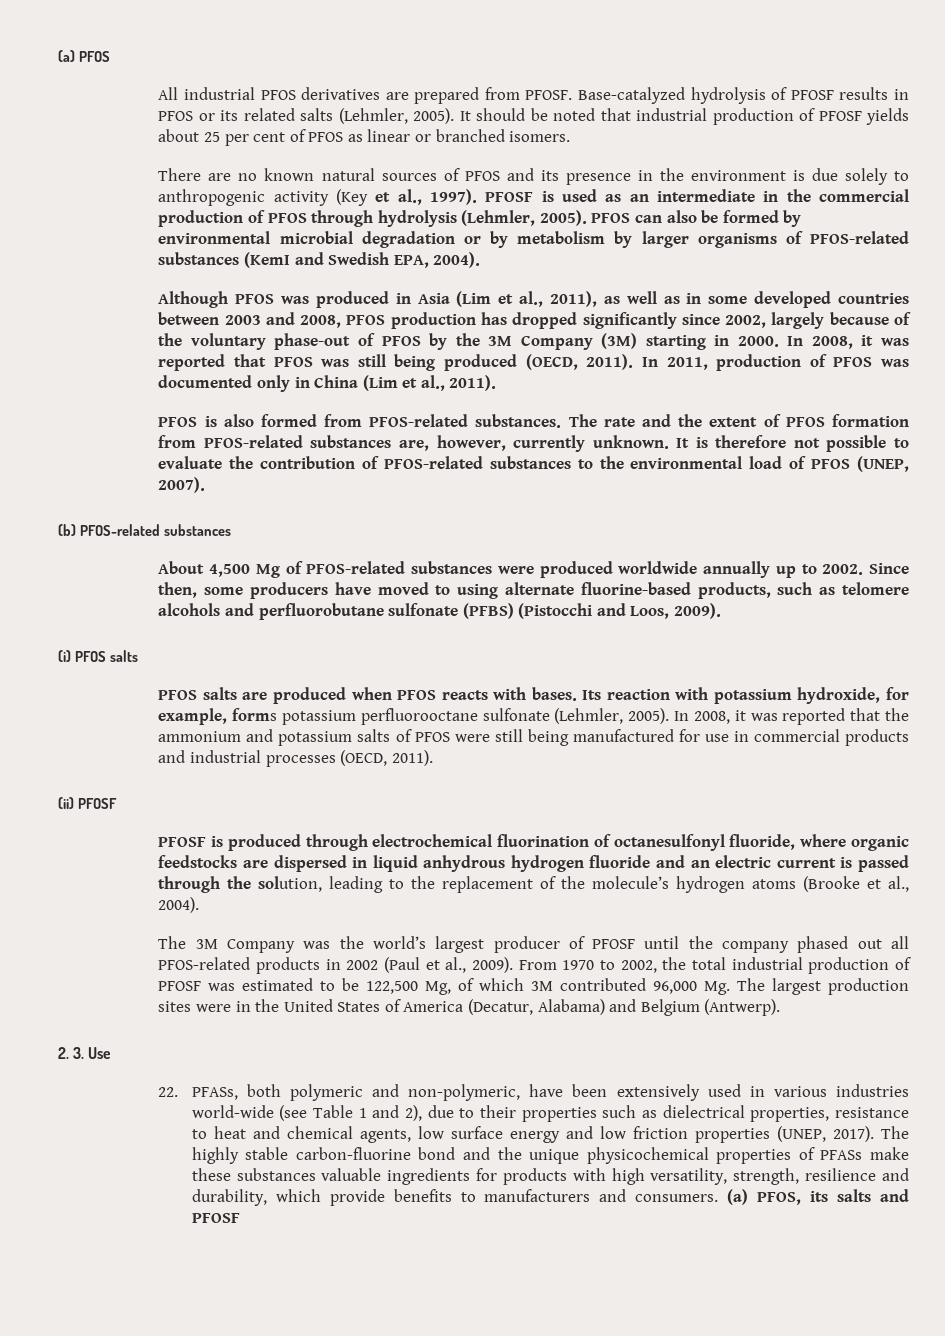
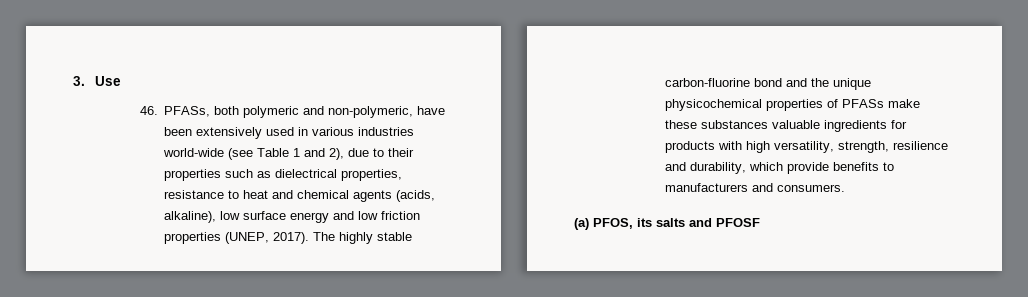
- (a) PFOS
- All industrial PFOS derivatives are prepared from PFOSF. Base-catalyzed hydrolysis of PFOSF results in PFOS or its related salts (Lehmler, 2005). It should be noted that industrial production of PFOSF yields about 25 per cent of PFOS as linear or branched isomers.
- There are no known natural sources of PFOS and its presence in the environment is due solely to anthropogenic activity (Key et al., 1997). PFOSF is used as an intermediate in the commercial production of PFOS through hydrolysis (Lehmler, 2005). PFOS can also be formed by environmental microbial degradation or by metabolism by larger organisms of PFOS-related substances (KemI and Swedish EPA, 2004).
- Although PFOS was produced in Asia (Lim et al., 2011), as well as in some developed countries between 2003 and 2008, PFOS production has dropped significantly since 2002, largely because of the voluntary phase-out of PFOS by the 3M Company (3M) starting in 2000. In 2008, it was reported that PFOS was still being produced (OECD, 2011). In 2011, production of PFOS was documented only in China (Lim et al., 2011).
- PFOS is also formed from PFOS-related substances. The rate and the extent of PFOS formation from PFOS-related substances are, however, currently unknown. It is therefore not possible to evaluate the contribution of PFOS-related substances to the environmental load of PFOS (UNEP, 2007).
- (b) PFOS-related substances
- About 4,500 Mg of PFOS-related substances were produced worldwide annually up to 2002. Since then, some producers have moved to using alternate fluorine-based products, such as telomere alcohols and perfluorobutane sulfonate (PFBS) (Pistocchi and Loos, 2009).
- (i) PFOS salts
- PFOS salts are produced when PFOS reacts with bases. Its reaction with potassium hydroxide, for example, forms potassium perfluorooctane sulfonate (Lehmler, 2005). In 2008, it was reported that the ammonium and potassium salts of PFOS were still being manufactured for use in commercial products and industrial processes (OECD, 2011).
- (ii) PFOSF
- PFOSF is produced through electrochemical fluorination of octanesulfonyl fluoride, where organic feedstocks are dispersed in liquid anhydrous hydrogen fluoride and an electric current is passed through the solution, leading to the replacement of the molecule’s hydrogen atoms (Brooke et al., 2004).
- The 3M Company was the world’s largest producer of PFOSF until the company phased out all PFOS-related products in 2002 (Paul et al., 2009). From 1970 to 2002, the total industrial production of PFOSF was estimated to be 122,500 Mg, of which 3M contributed 96,000 Mg. The largest production sites were in the United States of America (Decatur, Alabama) and Belgium (Antwerp).
- 2. 3. Use
+ 3. Use
- 22. PFASs, both polymeric and non-polymeric, have been extensively used in various industries world-wide (see Table 1 and 2), due to their properties such as dielectrical properties, resistance to heat and chemical agents, low surface energy and low friction properties (UNEP, 2017).
+ 46. PFASs, both polymeric and non-polymeric, have been extensively used in various industries world-wide (see Table 1 and 2), due to their properties such as dielectrical properties, resistance to heat and chemical agents (acids, alkaline), low surface energy and low friction properties (UNEP, 2017).
- The highly stable carbon-fluorine bond and the unique physicochemical properties of PFASs make these substances valuable ingredients for products with high versatility, strength, resilience and durability, which provide benefits to manufacturers and consumers. (a) PFOS, its salts and PFOSF
+ The highly stable carbon-fluorine bond and the unique physicochemical properties of PFASs make these substances valuable ingredients for products with high versatility, strength, resilience and durability, which provide benefits to manufacturers and consumers.
+ (a) PFOS, its salts and PFOSF

